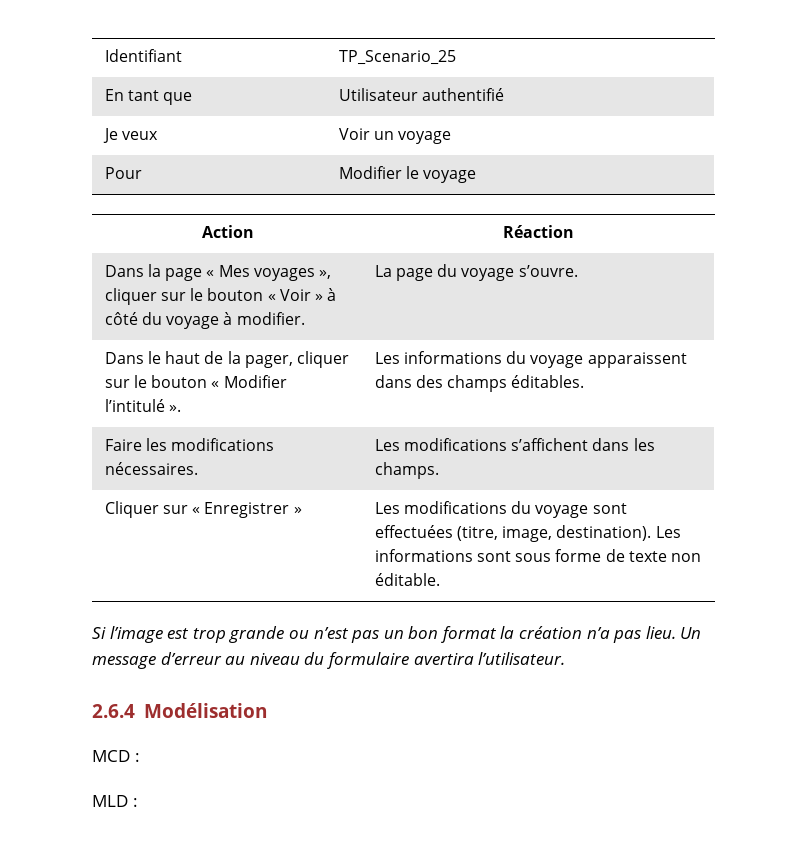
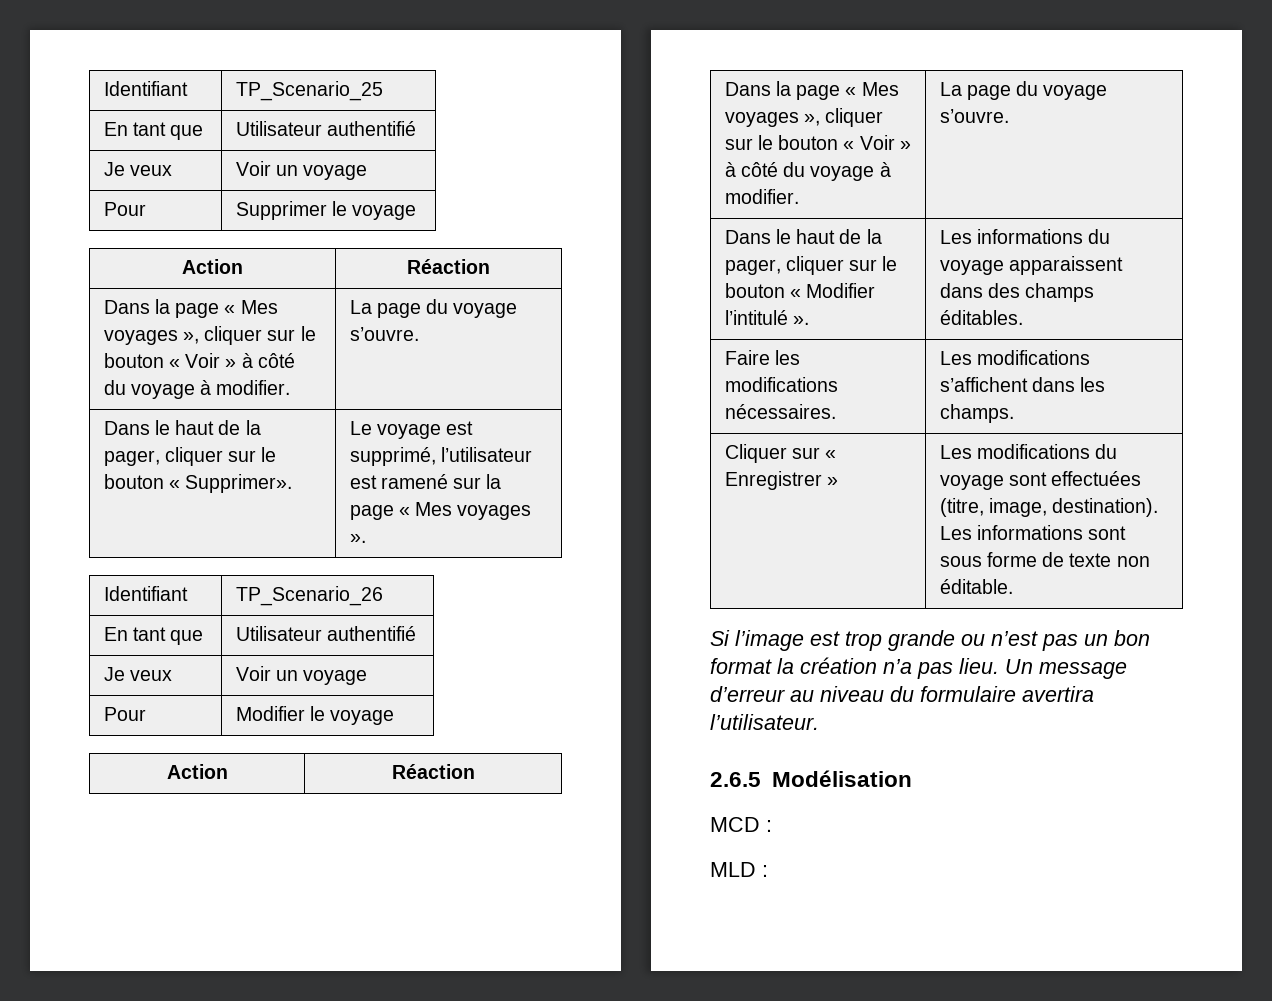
+ Pour | Supprimer le voyage
+ Action | Réaction
+ Dans la page « Mes voyages », cliquer sur le bouton « Voir » à côté du voyage à modifier. | La page du voyage s’ouvre.
+ Dans le haut de la pager, cliquer sur le bouton « Supprimer». | Le voyage est supprimé, l’utilisateur est ramené sur la page « Mes voyages ».
+ Identifiant | TP_Scenario_26
+ En tant que | Utilisateur authentifié
+ Je veux | Voir un voyage
- 2.6.4 Modélisation
+ 2.6.5 Modélisation

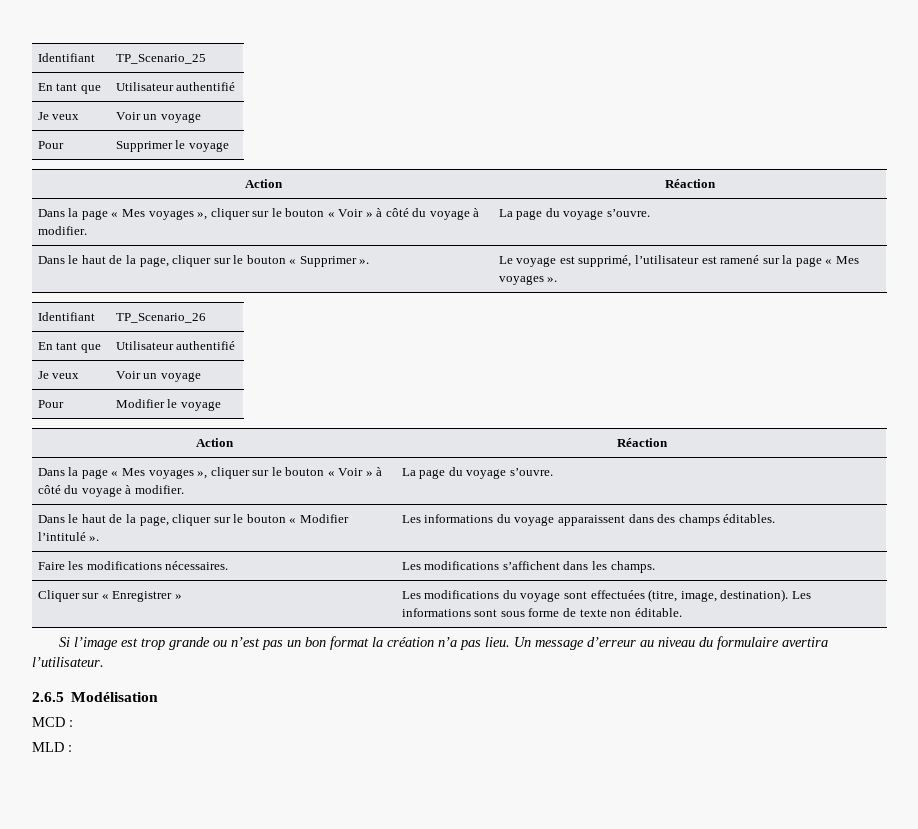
- Dans le haut de la pager, cliquer sur le bouton « Supprimer». | Le voyage est supprimé, l’utilisateur est ramené sur la page « Mes voyages ».
+ Dans le haut de la page, cliquer sur le bouton « Supprimer ». | Le voyage est supprimé, l’utilisateur est ramené sur la page « Mes voyages ».
- Dans le haut de la pager, cliquer sur le bouton « Modifier l’intitulé ». | Les informations du voyage apparaissent dans des champs éditables.
+ Dans le haut de la page, cliquer sur le bouton « Modifier l’intitulé ». | Les informations du voyage apparaissent dans des champs éditables.

